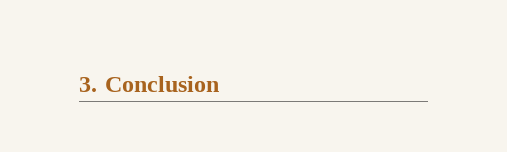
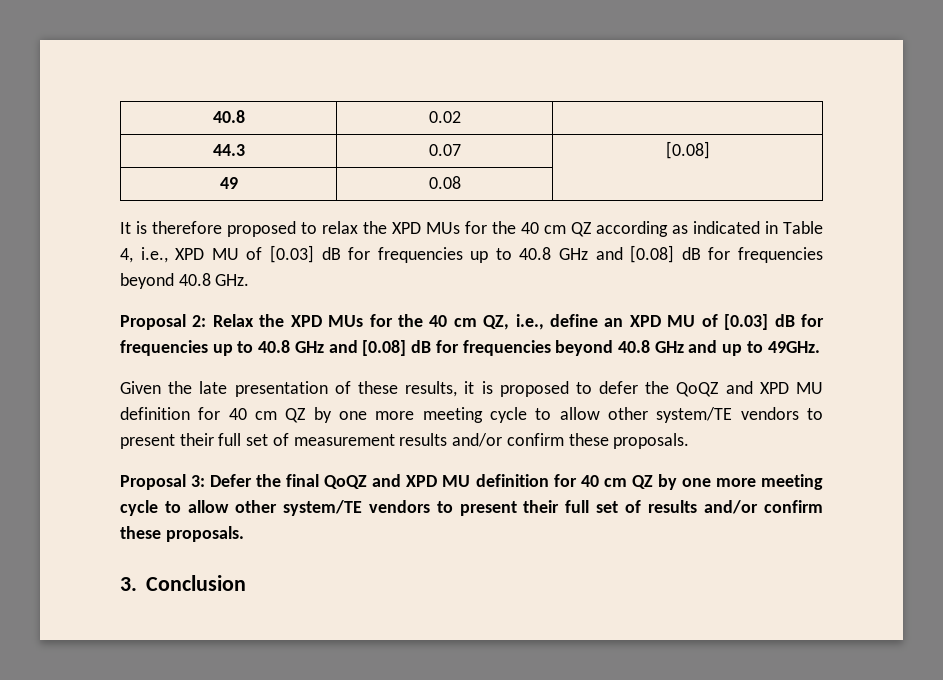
+ 40.8 | 0.02 |
+ 44.3 | 0.07 | [0.08]
+ 49 | 0.08 |
+ It is therefore proposed to relax the XPD MUs for the 40 cm QZ according as indicated in Table 4, i.e., XPD MU of [0.03] dB for frequencies up to 40.8 GHz and [0.08] dB for frequencies beyond 40.8 GHz.
+ Proposal 2: Relax the XPD MUs for the 40 cm QZ, i.e., define an XPD MU of [0.03] dB for frequencies up to 40.8 GHz and [0.08] dB for frequencies beyond 40.8 GHz and up to 49GHz.
+ Given the late presentation of these results, it is proposed to defer the QoQZ and XPD MU definition for 40 cm QZ by one more meeting cycle to allow other system/TE vendors to present their full set of measurement results and/or confirm these proposals.
+ Proposal 3: Defer the final QoQZ and XPD MU definition for 40 cm QZ by one more meeting cycle to allow other system/TE vendors to present their full set of results and/or confirm these proposals.

